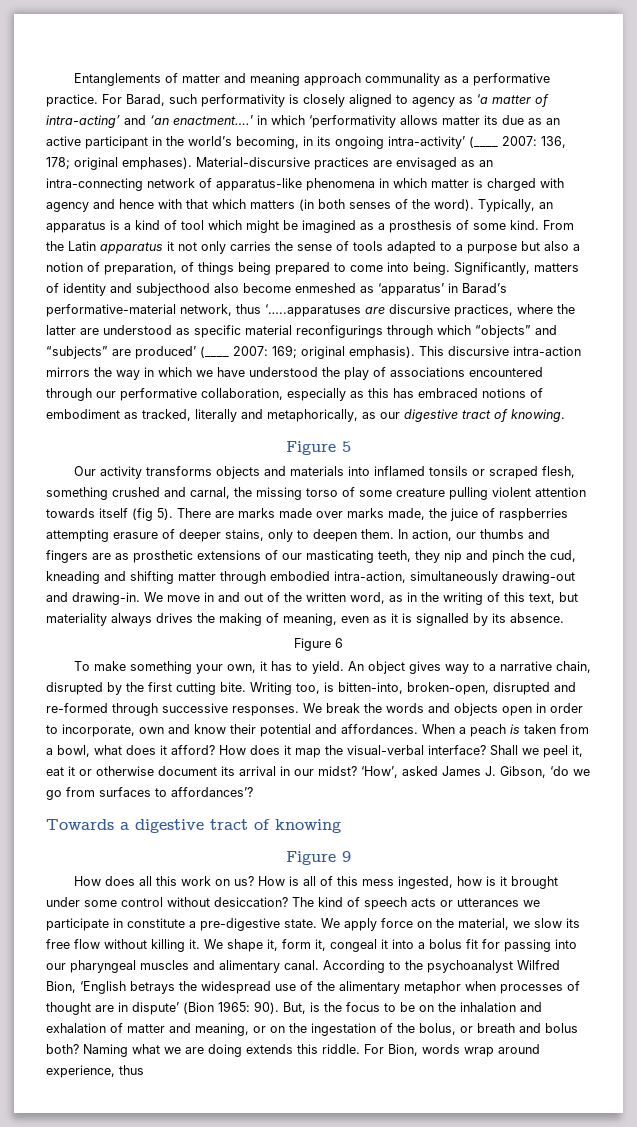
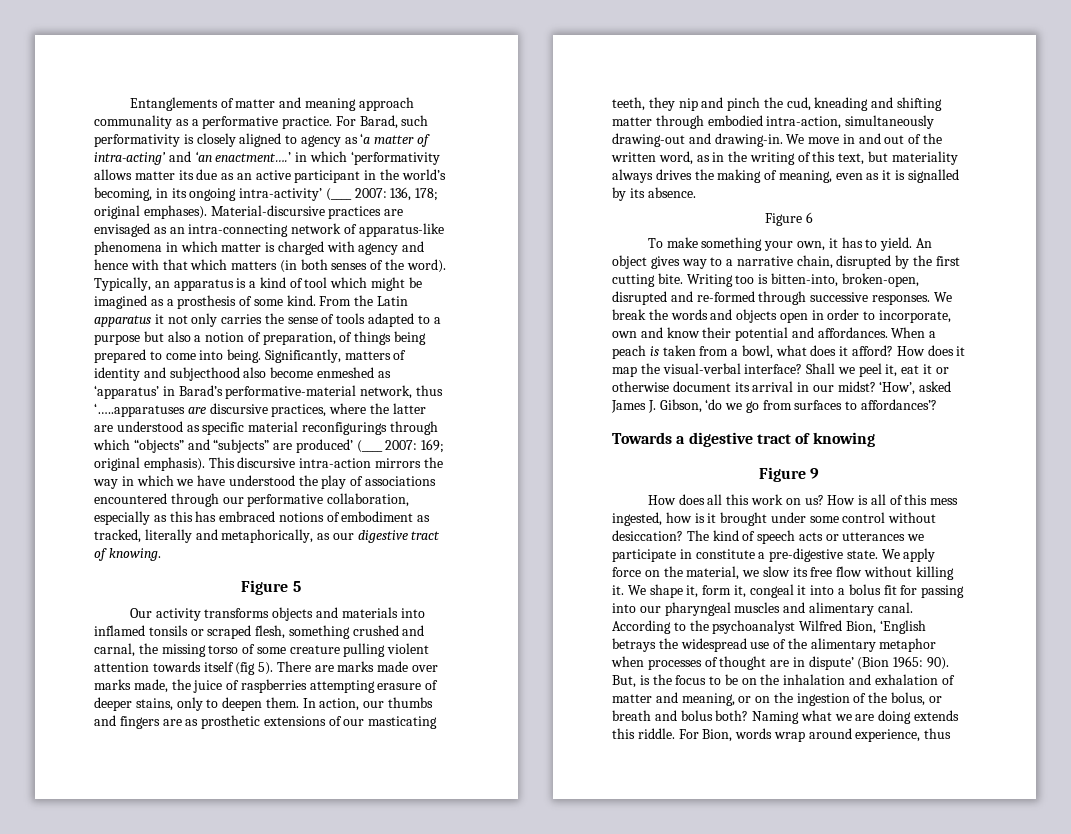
- Writing too, is bitten-into, broken-open, disrupted and re-formed through successive responses.
+ Writing too is bitten-into, broken-open, disrupted and re-formed through successive responses.
- But, is the focus to be on the inhalation and exhalation of matter and meaning, or on the ingestation of the bolus, or breath and bolus both?
+ But, is the focus to be on the inhalation and exhalation of matter and meaning, or on the ingestion of the bolus, or breath and bolus both?

